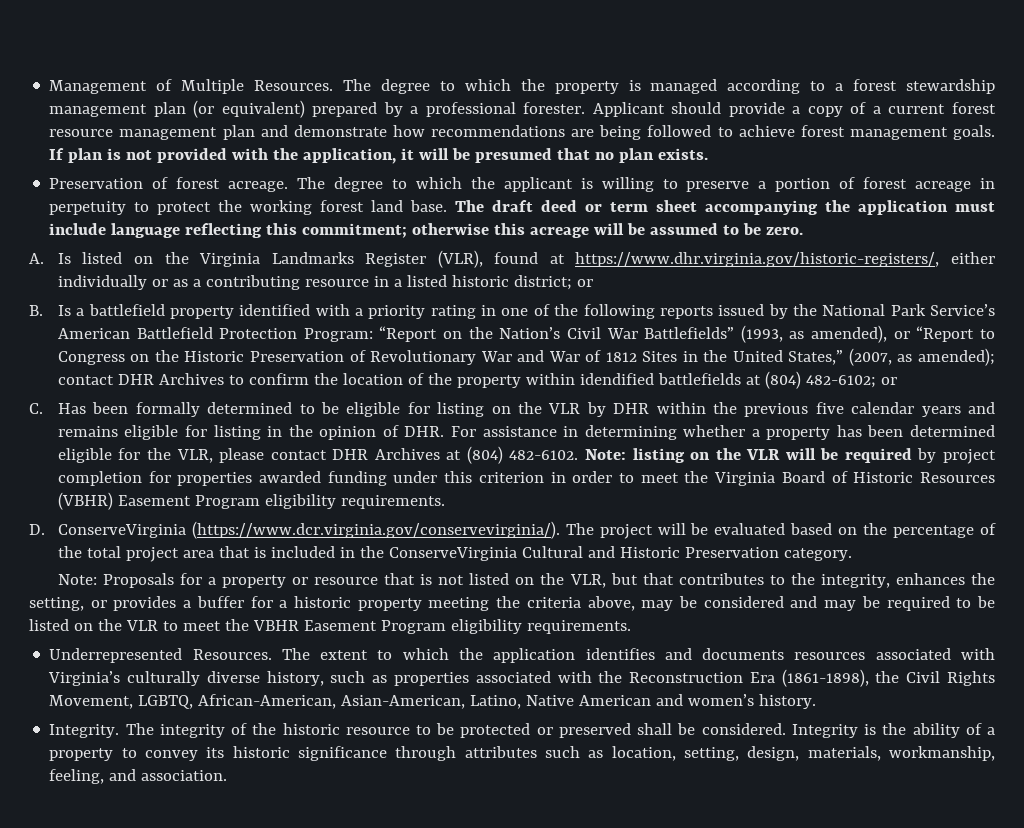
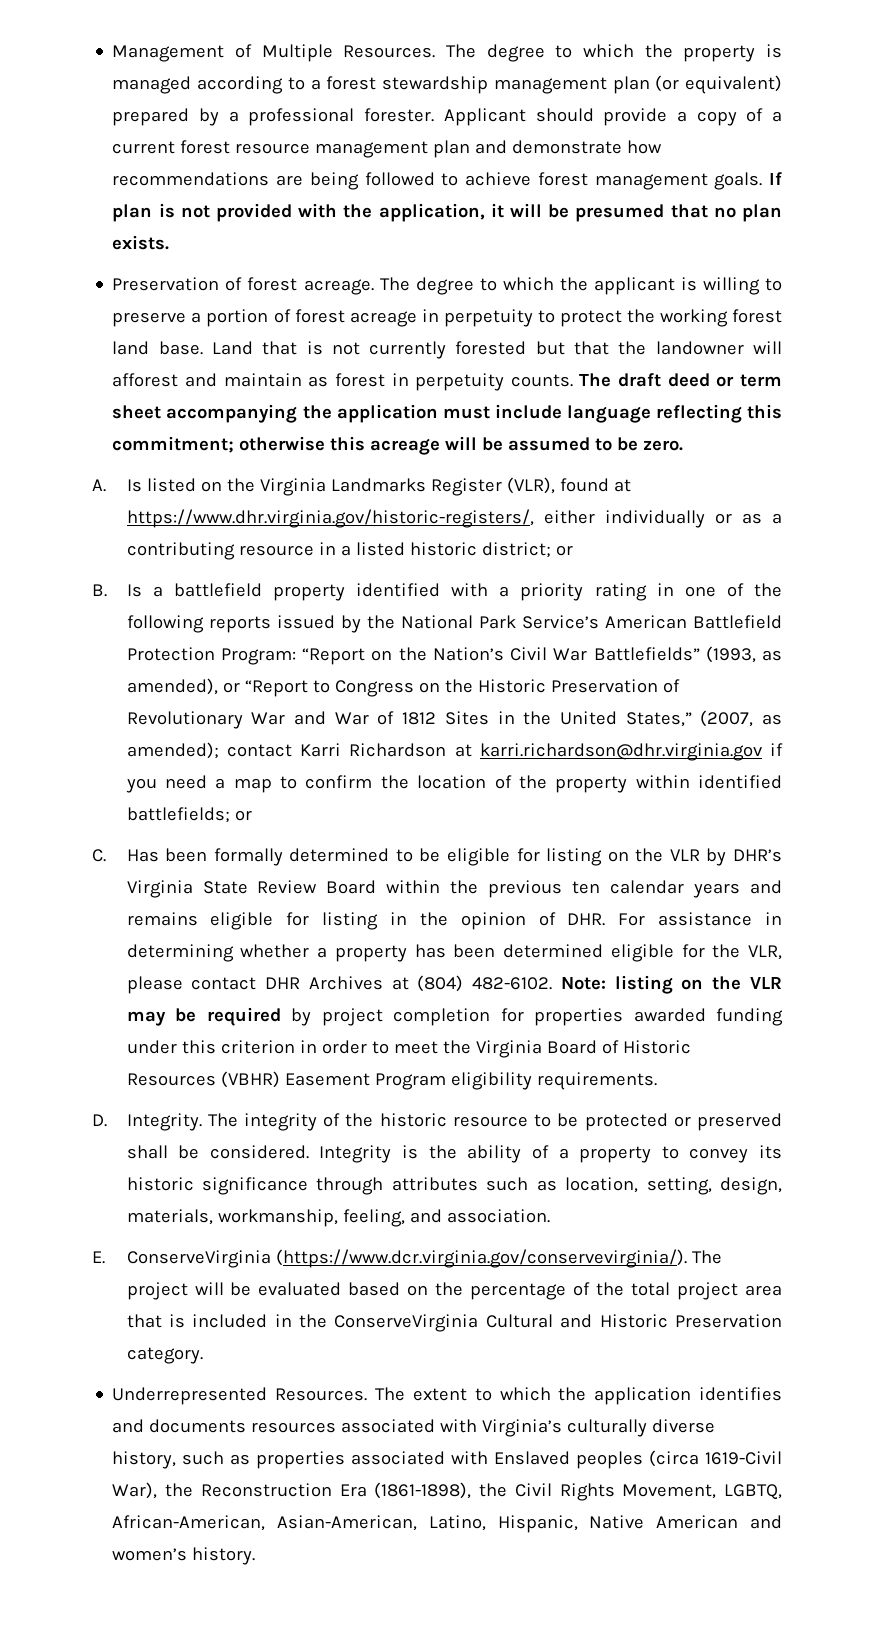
+ Land that is not currently forested but that the landowner will afforest and maintain as forest in perpetuity counts.
- contact DHR Archives to confirm the location of the property within idendified battlefields at (804) 482-6102;
+ contact Karri Richardson at karri.richardson@dhr.virginia.gov if you need a map to confirm the location of the property within identified battlefields;
- C. Has been formally determined to be eligible for listing on the VLR by DHR within the previous five calendar years and remains eligible for listing in the opinion of DHR. For assistance in determining whether a property has been determined eligible for the VLR, please contact DHR Archives at (804) 482-6102.
+ C. Has been formally determined to be eligible for listing on the VLR by DHR’s Virginia State Review Board within the previous ten calendar years and remains eligible for listing in the opinion of DHR. For assistance in determining whether a property has been determined eligible for the VLR, please contact DHR Archives at (804) 482-6102.
- Note: listing on the VLR will be required by project completion for properties awarded funding under this criterion in order to meet the Virginia Board of Historic Resources (VBHR) Easement Program eligibility requirements.
+ Note: listing on the VLR may be required by project completion for properties awarded funding under this criterion in order to meet the Virginia Board of Historic Resources (VBHR) Easement Program eligibility requirements.
- D. ConserveVirginia (https://www.dcr.virginia.gov/conservevirginia/). The project will be evaluated based on the percentage of the total project area that is included in the ConserveVirginia Cultural and Historic Preservation category.
- Note: Proposals for a property or resource that is not listed on the VLR, but that contributes to the integrity, enhances the setting, or provides a buffer for a historic property meeting the criteria above, may be considered and may be required to be listed on the VLR to meet the VBHR Easement Program eligibility requirements.
- Underrepresented Resources. The extent to which the application identifies and documents resources associated with Virginia’s culturally diverse history, such as properties associated with the Reconstruction Era (1861-1898), the Civil Rights Movement, LGBTQ, African-American, Asian-American, Latino, Native American and women’s history.
- Integrity.
+ D. Integrity.
+ E. ConserveVirginia (https://www.dcr.virginia.gov/conservevirginia/). The project will be evaluated based on the percentage of the total project area that is included in the ConserveVirginia Cultural and Historic Preservation category.
+ Underrepresented Resources. The extent to which the application identifies and documents resources associated with Virginia’s culturally diverse history, such as properties associated with Enslaved peoples (circa 1619-Civil War), the Reconstruction Era (1861-1898), the Civil Rights Movement, LGBTQ, African-American, Asian-American, Latino, Hispanic, Native American and women’s history.

